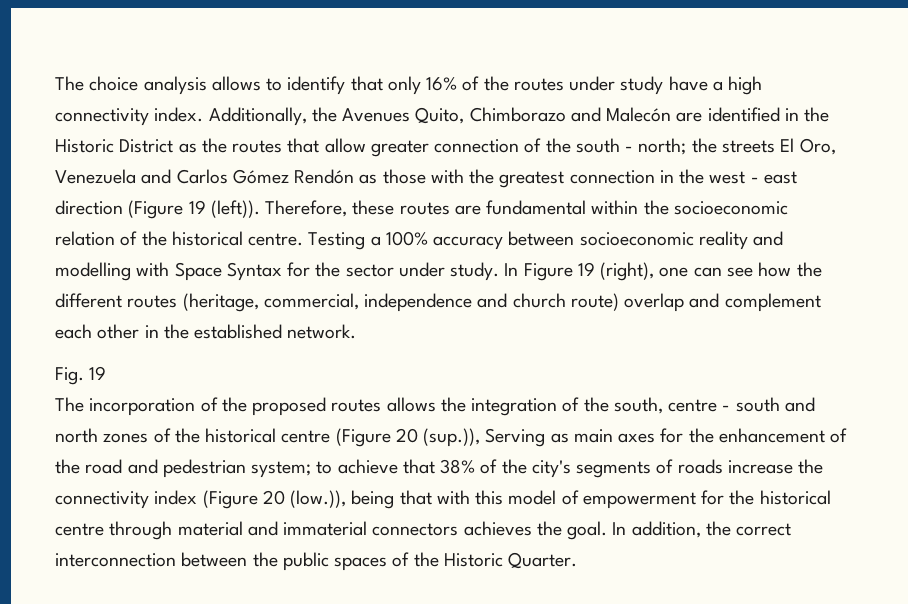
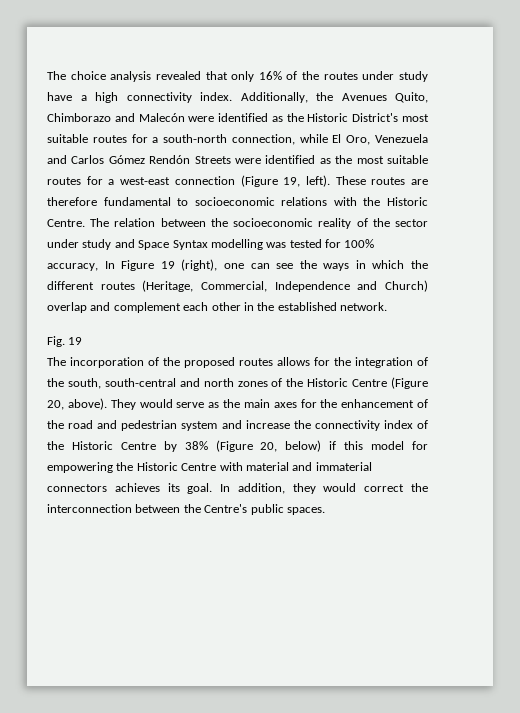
- The choice analysis allows to identify that only 16% of the routes under study have a high connectivity index.
+ The choice analysis revealed that only 16% of the routes under study have a high connectivity index.
- Additionally, the Avenues Quito, Chimborazo and Malecón are identified in the Historic District as the routes that allow greater connection of the south - north; the streets El Oro, Venezuela and Carlos Gómez Rendón as those with the greatest connection in the west - east direction (Figure 19 (left)). Therefore, these routes are fundamental within the socioeconomic relation of the historical centre. Testing a 100% accuracy between socioeconomic reality and modelling with Space Syntax for the sector under study. In Figure 19 (right), one can see how the different routes (heritage, commercial, independence and church route) overlap and complement each other in the established network.
+ Additionally, the Avenues Quito, Chimborazo and Malecón were identified as the Historic District's most suitable routes for a south-north connection, while El Oro, Venezuela and Carlos Gómez Rendón Streets were identified as the most suitable routes for a west-east connection (Figure 19, left). These routes are therefore fundamental to socioeconomic relations with the Historic Centre. The relation between the socioeconomic reality of the sector under study and Space Syntax modelling was tested for 100% accuracy, In Figure 19 (right), one can see the ways in which the different routes (Heritage, Commercial, Independence and Church) overlap and complement each other in the established network.
- The incorporation of the proposed routes allows the integration of the south, centre - south and north zones of the historical centre (Figure 20 (sup.)), Serving as main axes for the enhancement of the road and pedestrian system; to achieve that 38% of the city's segments of roads increase the connectivity index (Figure 20 (low.)), being that with this model of empowerment for the historical centre through material and immaterial connectors achieves the goal.
+ The incorporation of the proposed routes allows for the integration of the south, south-central and north zones of the Historic Centre (Figure 20, above). They would serve as the main axes for the enhancement of the road and pedestrian system and increase the connectivity index of the Historic Centre by 38% (Figure 20, below) if this model for empowering the Historic Centre with material and immaterial connectors achieves its goal.
- In addition, the correct interconnection between the public spaces of the Historic Quarter.
+ In addition, they would correct the interconnection between the Centre's public spaces.

